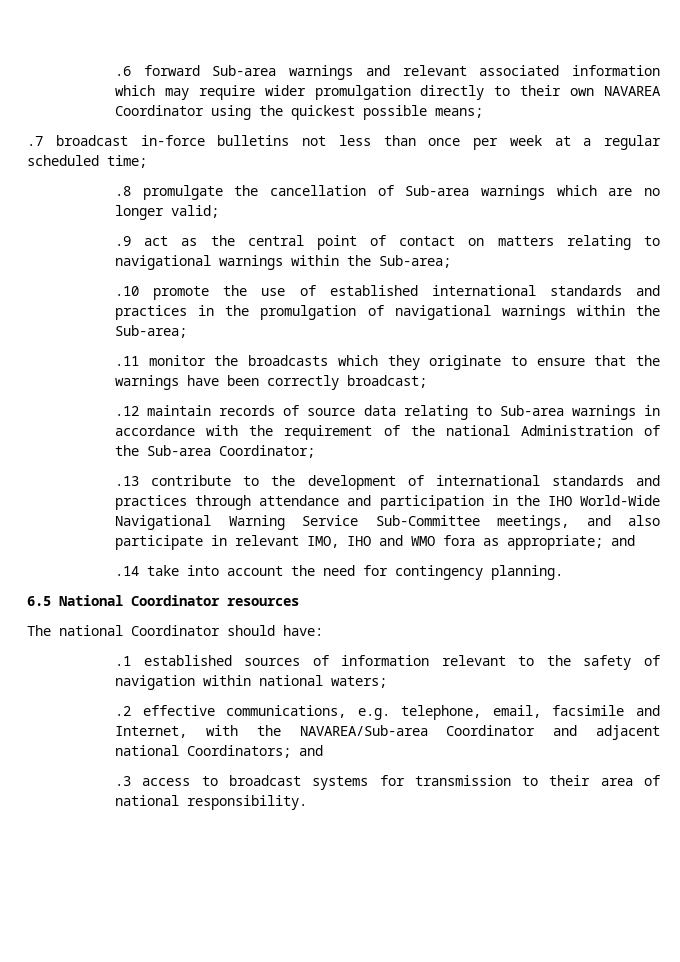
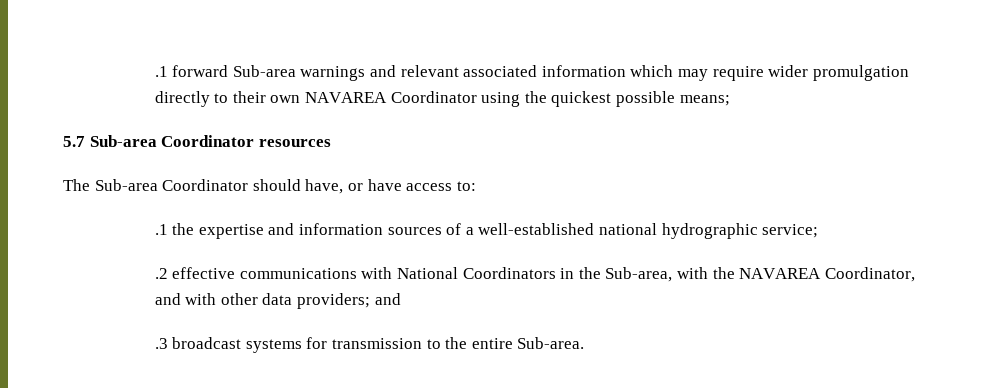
- .6 forward Sub-area warnings and relevant associated information which may require wider promulgation directly to their own NAVAREA Coordinator using the quickest possible means;
+ .1 forward Sub-area warnings and relevant associated information which may require wider promulgation directly to their own NAVAREA Coordinator using the quickest possible means;
- .7 broadcast in-force bulletins not less than once per week at a regular scheduled time;
- .8 promulgate the cancellation of Sub-area warnings which are no longer valid;
- .9 act as the central point of contact on matters relating to navigational warnings within the Sub-area;
- .10 promote the use of established international standards and practices in the promulgation of navigational warnings within the Sub-area;
- .11 monitor the broadcasts which they originate to ensure that the warnings have been correctly broadcast;
- .12 maintain records of source data relating to Sub-area warnings in accordance with the requirement of the national Administration of the Sub-area Coordinator;
- .13 contribute to the development of international standards and practices through attendance and participation in the IHO World-Wide Navigational Warning Service Sub-Committee meetings, and also participate in relevant IMO, IHO and WMO fora as appropriate; and
- .14 take into account the need for contingency planning.
- 6.5 National Coordinator resources
+ 5.7 Sub-area Coordinator resources
- The national Coordinator should have:
- .1 established sources of information relevant to the safety of navigation within national waters;
- .2 effective communications, e.g. telephone, email, facsimile and Internet, with the NAVAREA/Sub-area Coordinator and adjacent national Coordinators; and
+ The Sub-area Coordinator should have, or have access to:
+ .1 the expertise and information sources of a well-established national hydrographic service;
+ .2 effective communications with National Coordinators in the Sub-area, with the NAVAREA Coordinator, and with other data providers; and
- .3 access to broadcast systems for transmission to their area of national responsibility.
+ .3 broadcast systems for transmission to the entire Sub-area.

